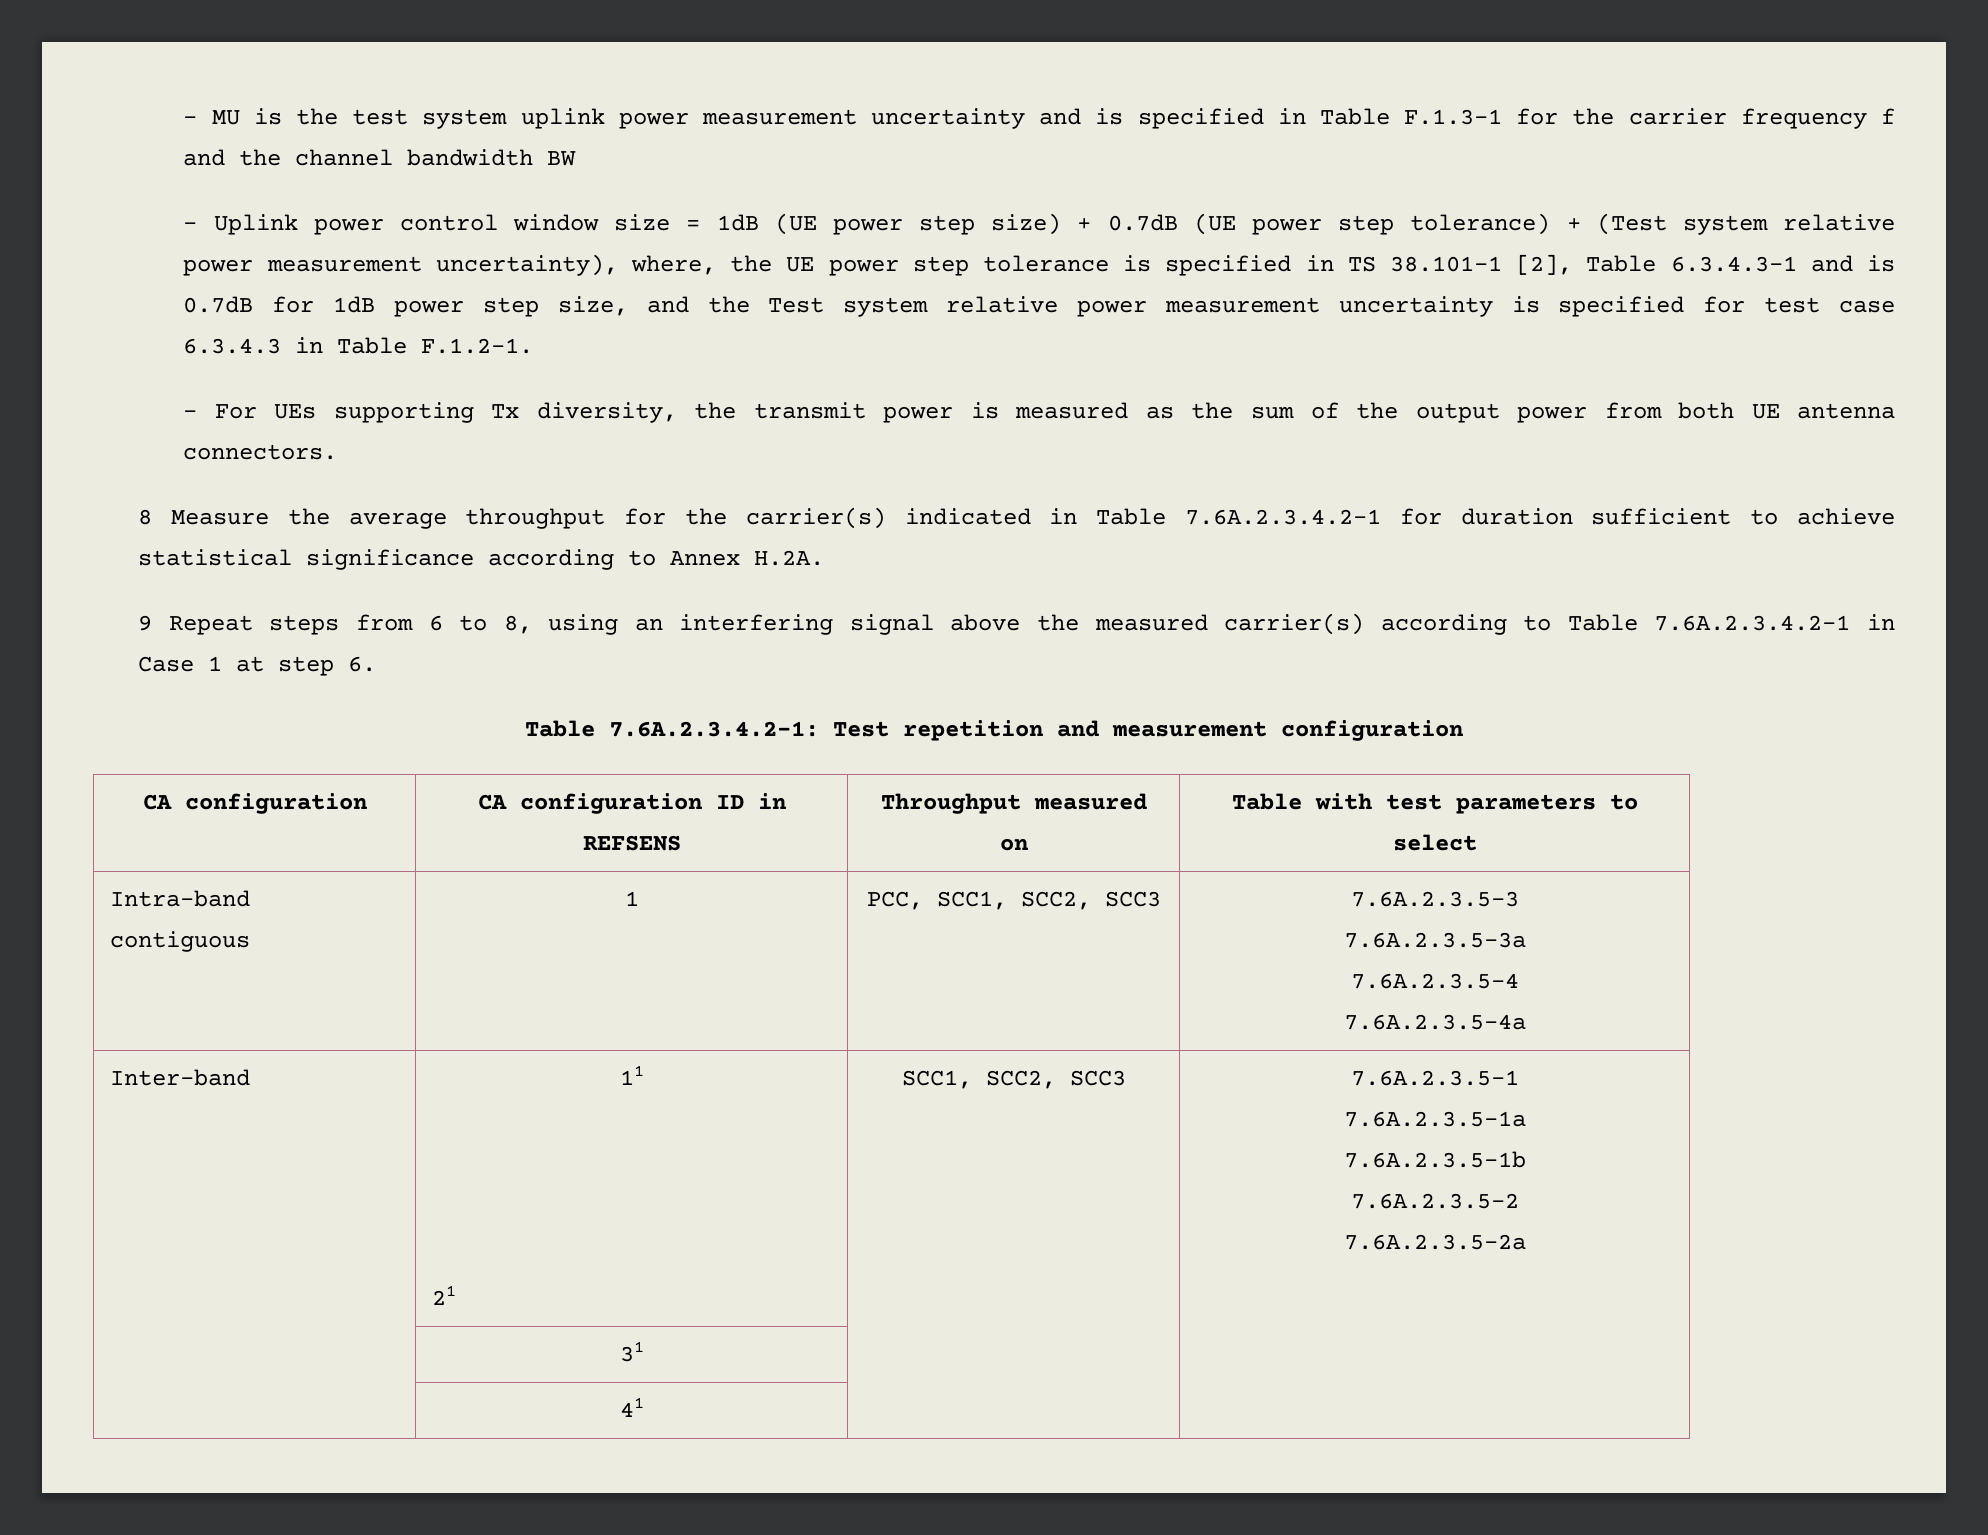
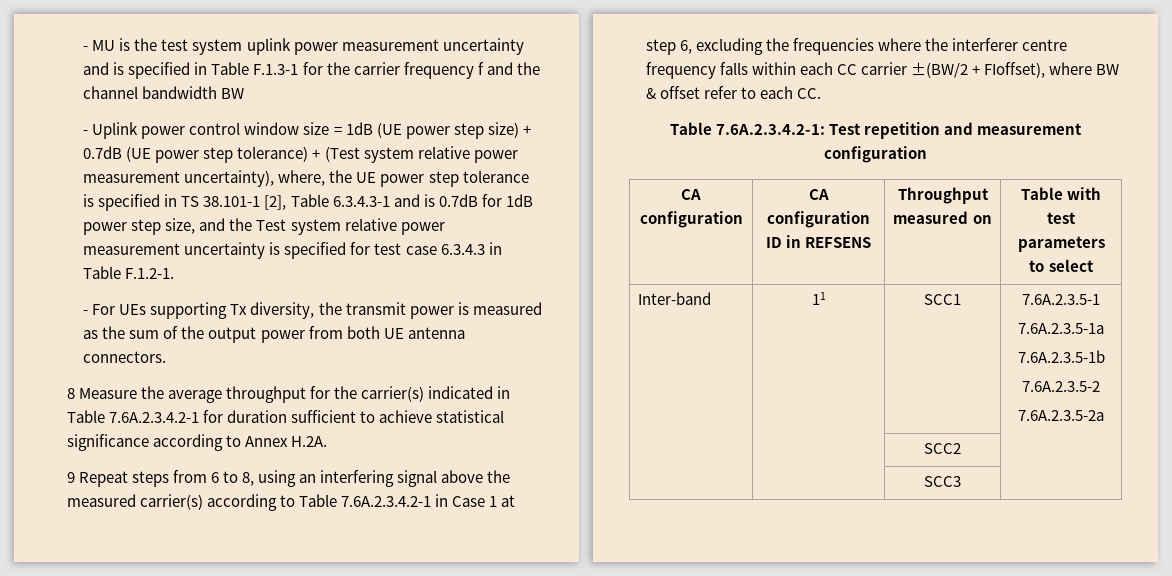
- 9 Repeat steps from 6 to 8, using an interfering signal above the measured carrier(s) according to Table 7.6A.2.3.4.2-1 in Case 1 at step 6.
+ 9 Repeat steps from 6 to 8, using an interfering signal above the measured carrier(s) according to Table 7.6A.2.3.4.2-1 in Case 1 at step 6, excluding the frequencies where the interferer centre frequency falls within each CC carrier ±(BW/2 + FIoffset), where BW & offset refer to each CC.
- Intra-band contiguous | 1 | PCC, SCC1, SCC2, SCC3 | 7.6A.2.3.5-3
- 7.6A.2.3.5-3a
- 7.6A.2.3.5-4
- 7.6A.2.3.5-4a
- Inter-band | 11 | SCC1, SCC2, SCC3 | 7.6A.2.3.5-1
+ Inter-band | 11 | SCC1 | 7.6A.2.3.5-1
- | 21 | |
- | 31 | |
- | 41 | |
+ | | SCC2 |
+ | | SCC3 |

